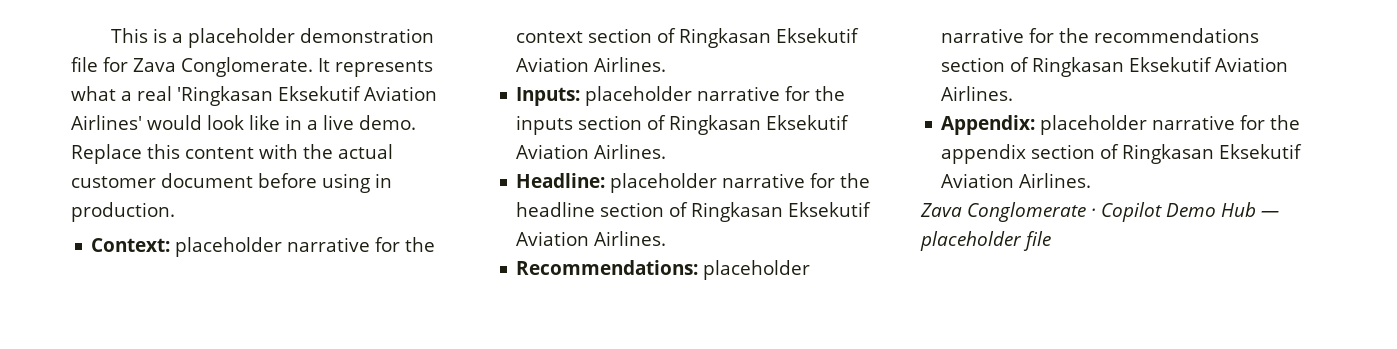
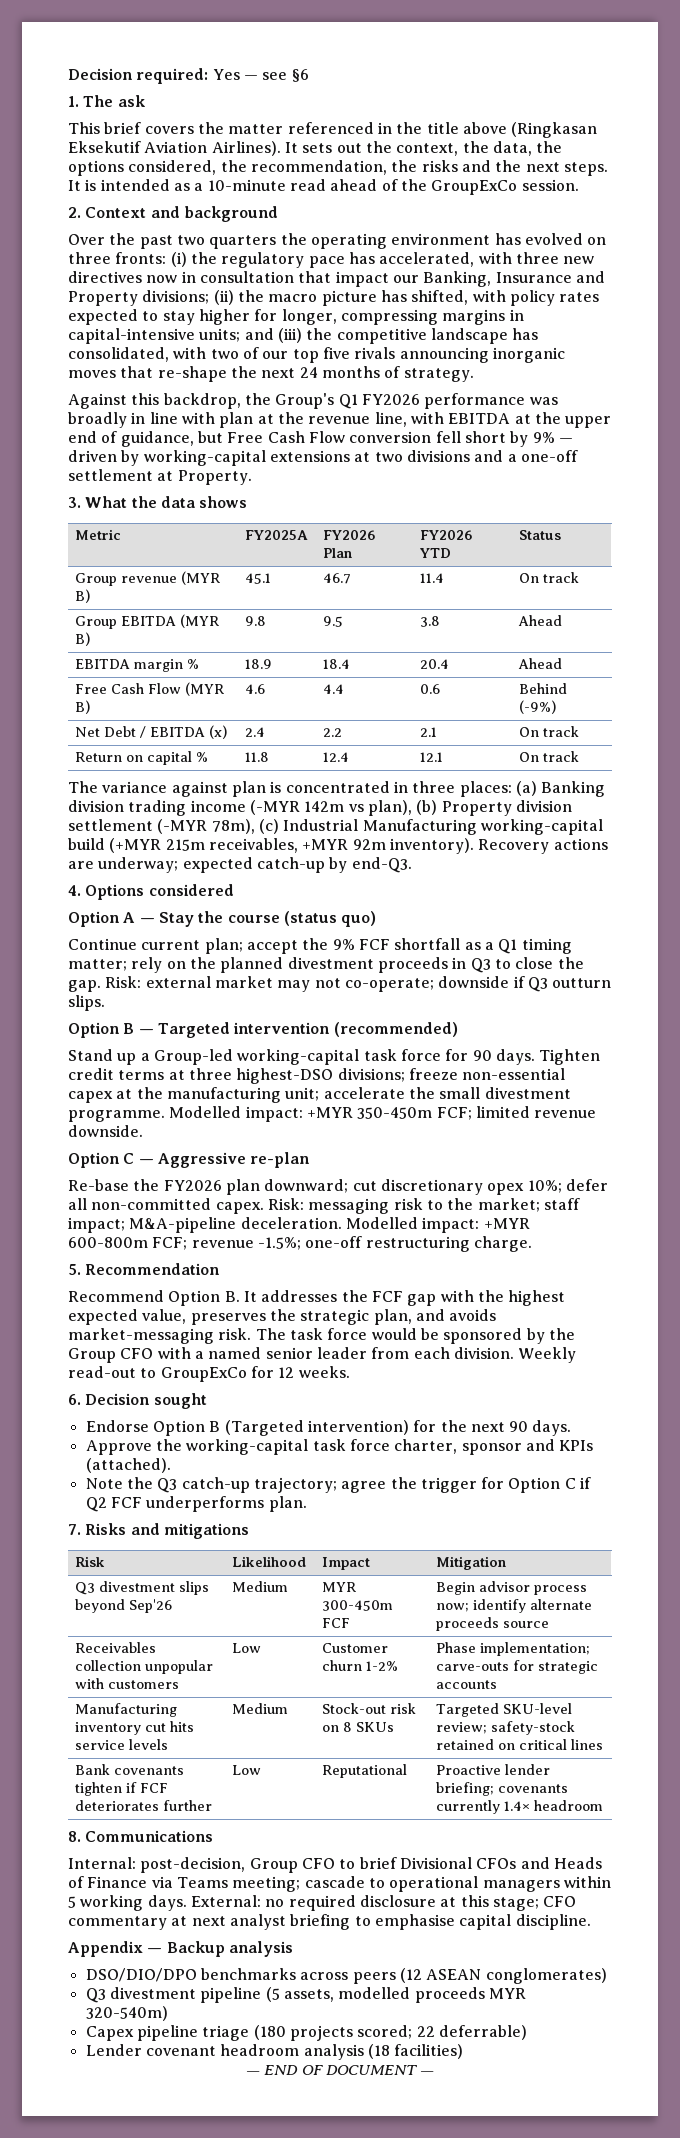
- This is a placeholder demonstration file for Zava Conglomerate. It represents what a real 'Ringkasan Eksekutif Aviation Airlines' would look like in a live demo. Replace this content with the actual customer document before using in production.
- Context: placeholder narrative for the context section of Ringkasan Eksekutif Aviation Airlines.
- Inputs: placeholder narrative for the inputs section of Ringkasan Eksekutif Aviation Airlines.
- Headline: placeholder narrative for the headline section of Ringkasan Eksekutif Aviation Airlines.
- Recommendations: placeholder narrative for the recommendations section of Ringkasan Eksekutif Aviation Airlines.
- Appendix: placeholder narrative for the appendix section of Ringkasan Eksekutif Aviation Airlines.
- Zava Conglomerate · Copilot Demo Hub — placeholder file
+ Decision required: Yes — see §6
+ 1. The ask
+ This brief covers the matter referenced in the title above (Ringkasan Eksekutif Aviation Airlines). It sets out the context, the data, the options considered, the recommendation, the risks and the next steps. It is intended as a 10-minute read ahead of the GroupExCo session.
+ 2. Context and background
+ Over the past two quarters the operating environment has evolved on three fronts: (i) the regulatory pace has accelerated, with three new directives now in consultation that impact our Banking, Insurance and Property divisions; (ii) the macro picture has shifted, with policy rates expected to stay higher for longer, compressing margins in capital-intensive units; and (iii) the competitive landscape has consolidated, with two of our top five rivals announcing inorganic moves that re-shape the next 24 months of strategy.
+ Against this backdrop, the Group's Q1 FY2026 performance was broadly in line with plan at the revenue line, with EBITDA at the upper end of guidance, but Free Cash Flow conversion fell short by 9% — driven by working-capital extensions at two divisions and a one-off settlement at Property.
+ 3. What the data shows
+ Metric | FY2025A | FY2026 Plan | FY2026 YTD | Status
+ Group revenue (MYR B) | 45.1 | 46.7 | 11.4 | On track
+ Group EBITDA (MYR B) | 9.8 | 9.5 | 3.8 | Ahead
+ EBITDA margin % | 18.9 | 18.4 | 20.4 | Ahead
+ Free Cash Flow (MYR B) | 4.6 | 4.4 | 0.6 | Behind (-9%)
+ Net Debt / EBITDA (x) | 2.4 | 2.2 | 2.1 | On track
+ Return on capital % | 11.8 | 12.4 | 12.1 | On track
+ The variance against plan is concentrated in three places: (a) Banking division trading income (-MYR 142m vs plan), (b) Property division settlement (-MYR 78m), (c) Industrial Manufacturing working-capital build (+MYR 215m receivables, +MYR 92m inventory). Recovery actions are underway; expected catch-up by end-Q3.
+ 4. Options considered
+ Option A — Stay the course (status quo)
+ Continue current plan; accept the 9% FCF shortfall as a Q1 timing matter; rely on the planned divestment proceeds in Q3 to close the gap. Risk: external market may not co-operate; downside if Q3 outturn slips.
+ Option B — Targeted intervention (recommended)
+ Stand up a Group-led working-capital task force for 90 days. Tighten credit terms at three highest-DSO divisions; freeze non-essential capex at the manufacturing unit; accelerate the small divestment programme. Modelled impact: +MYR 350-450m FCF; limited revenue downside.
+ Option C — Aggressive re-plan
+ Re-base the FY2026 plan downward; cut discretionary opex 10%; defer all non-committed capex. Risk: messaging risk to the market; staff impact; M&A-pipeline deceleration. Modelled impact: +MYR 600-800m FCF; revenue -1.5%; one-off restructuring charge.
+ 5. Recommendation
+ Recommend Option B. It addresses the FCF gap with the highest expected value, preserves the strategic plan, and avoids market-messaging risk. The task force would be sponsored by the Group CFO with a named senior leader from each division. Weekly read-out to GroupExCo for 12 weeks.
+ 6. Decision sought
+ Endorse Option B (Targeted intervention) for the next 90 days.
+ Approve the working-capital task force charter, sponsor and KPIs (attached).
+ Note the Q3 catch-up trajectory; agree the trigger for Option C if Q2 FCF underperforms plan.
+ 7. Risks and mitigations
+ Risk | Likelihood | Impact | Mitigation
+ Q3 divestment slips beyond Sep'26 | Medium | MYR 300-450m FCF | Begin advisor process now; identify alternate proceeds source
+ Receivables collection unpopular with customers | Low | Customer churn 1-2% | Phase implementation; carve-outs for strategic accounts
+ Manufacturing inventory cut hits service levels | Medium | Stock-out risk on 8 SKUs | Targeted SKU-level review; safety-stock retained on critical lines
+ Bank covenants tighten if FCF deteriorates further | Low | Reputational | Proactive lender briefing; covenants currently 1.4× headroom
+ 8. Communications
+ Internal: post-decision, Group CFO to brief Divisional CFOs and Heads of Finance via Teams meeting; cascade to operational managers within 5 working days. External: no required disclosure at this stage; CFO commentary at next analyst briefing to emphasise capital discipline.
+ Appendix — Backup analysis
+ DSO/DIO/DPO benchmarks across peers (12 ASEAN conglomerates)
+ Q3 divestment pipeline (5 assets, modelled proceeds MYR 320-540m)
+ Capex pipeline triage (180 projects scored; 22 deferrable)
+ Lender covenant headroom analysis (18 facilities)
+ — END OF DOCUMENT —

